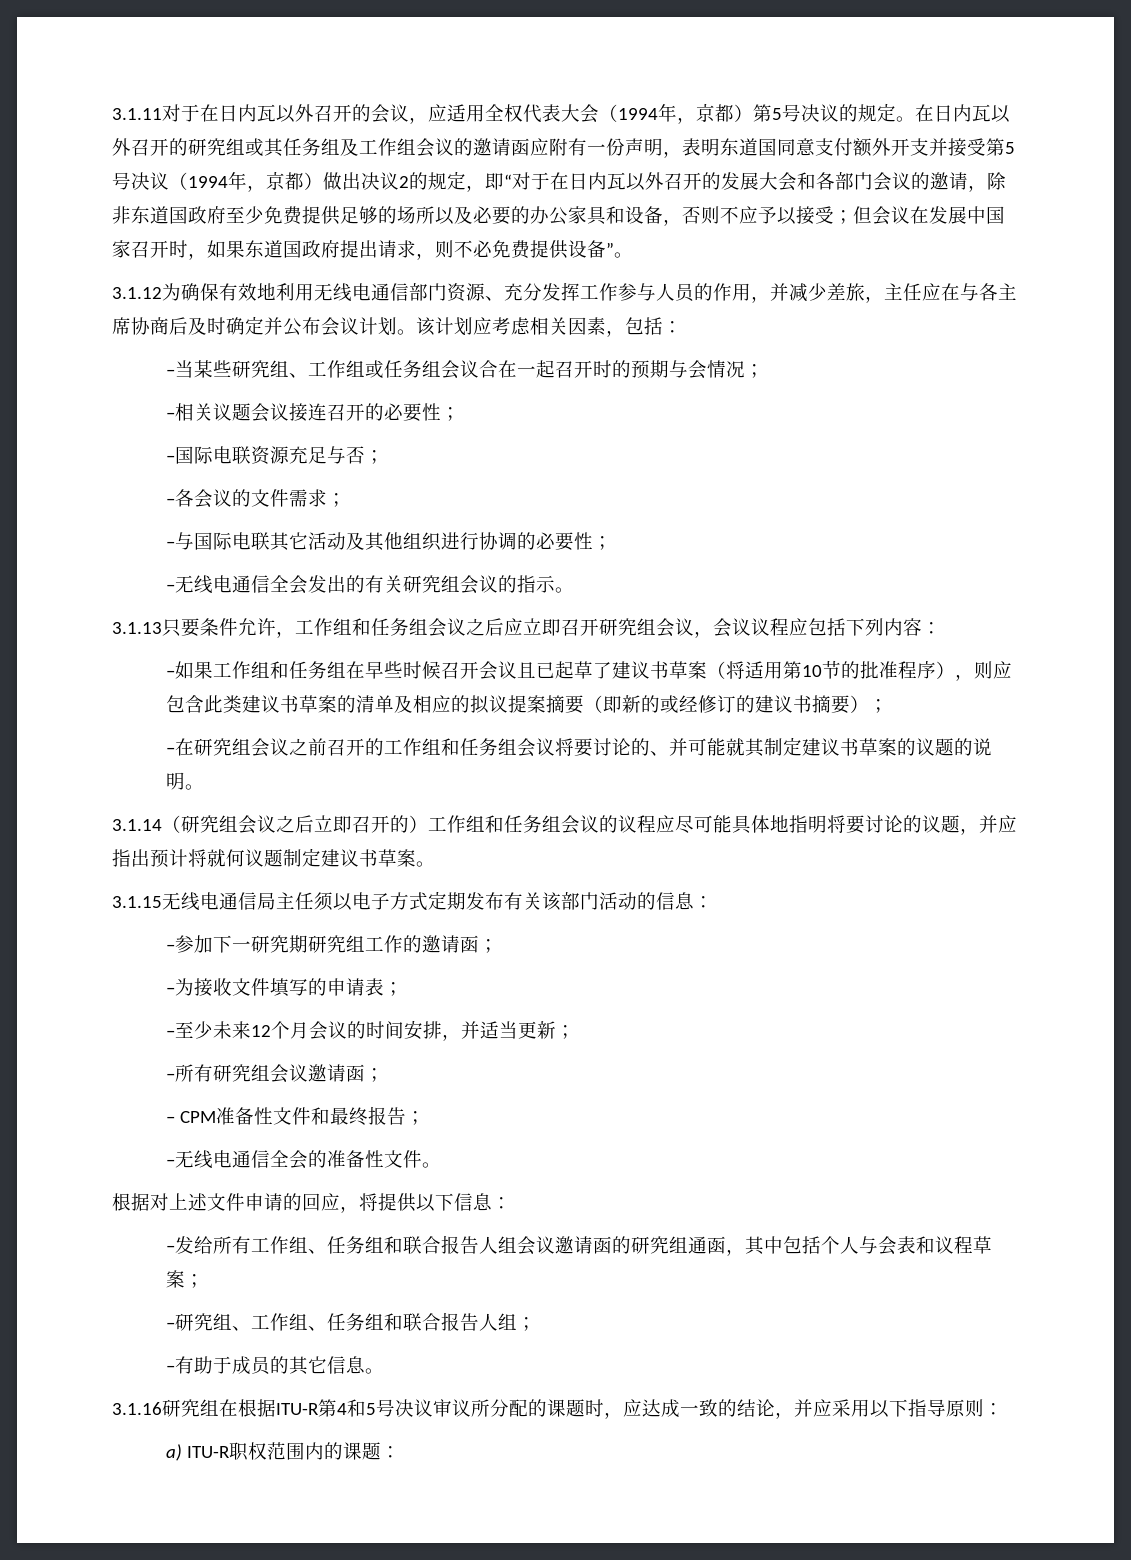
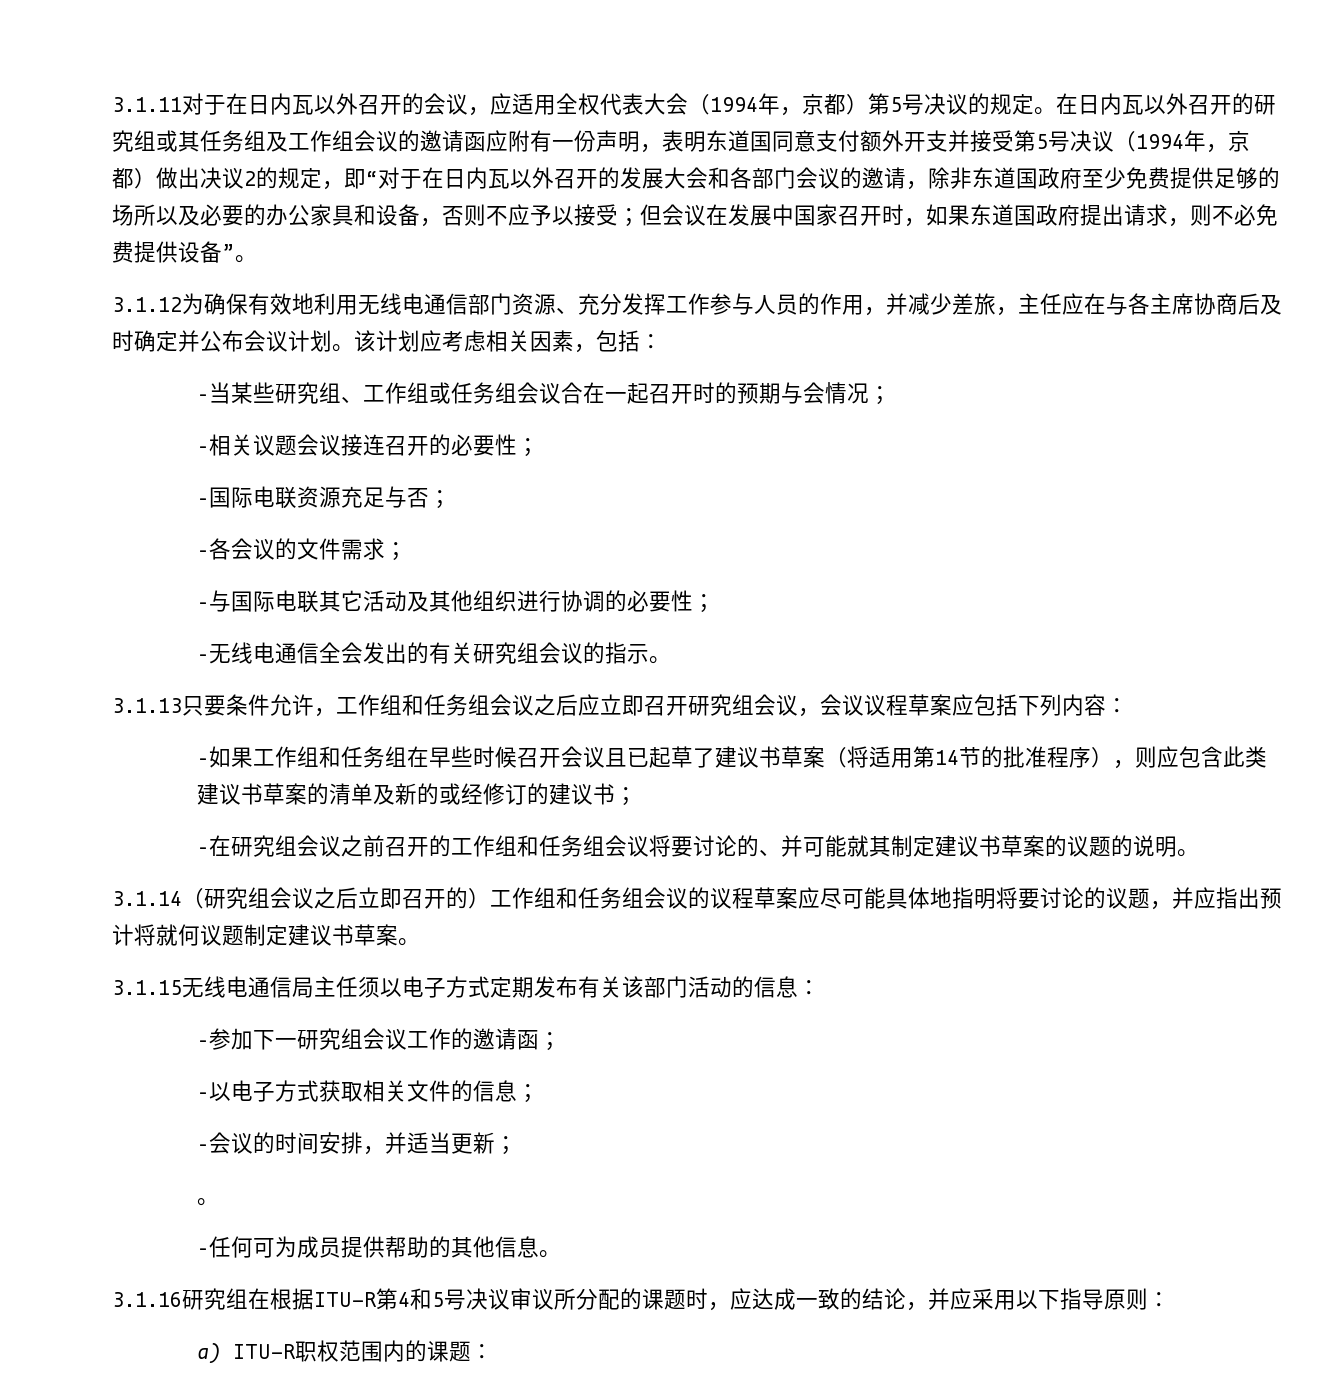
- 3.1.13只要条件允许，工作组和任务组会议之后应立即召开研究组会议，会议议程应包括下列内容：
+ 3.1.13只要条件允许，工作组和任务组会议之后应立即召开研究组会议，会议议程草案应包括下列内容：
- –如果工作组和任务组在早些时候召开会议且已起草了建议书草案（将适用第10节的批准程序），则应包含此类建议书草案的清单及相应的拟议提案摘要（即新的或经修订的建议书摘要）；
+ –如果工作组和任务组在早些时候召开会议且已起草了建议书草案（将适用第14节的批准程序），则应包含此类建议书草案的清单及新的或经修订的建议书；
- 3.1.14（研究组会议之后立即召开的）工作组和任务组会议的议程应尽可能具体地指明将要讨论的议题，并应指出预计将就何议题制定建议书草案。
+ 3.1.14（研究组会议之后立即召开的）工作组和任务组会议的议程草案应尽可能具体地指明将要讨论的议题，并应指出预计将就何议题制定建议书草案。
- –参加下一研究期研究组工作的邀请函；
+ –参加下一研究组会议工作的邀请函；
- –为接收文件填写的申请表；
- –至少未来12个月会议的时间安排，并适当更新；
- –所有研究组会议邀请函；
- – CPM准备性文件和最终报告；
- –无线电通信全会的准备性文件。
- 根据对上述文件申请的回应，将提供以下信息：
- –发给所有工作组、任务组和联合报告人组会议邀请函的研究组通函，其中包括个人与会表和议程草案；
- –研究组、工作组、任务组和联合报告人组；
- –有助于成员的其它信息。
+ –以电子方式获取相关文件的信息；
+ –会议的时间安排，并适当更新；
+ 。
+ –任何可为成员提供帮助的其他信息。

